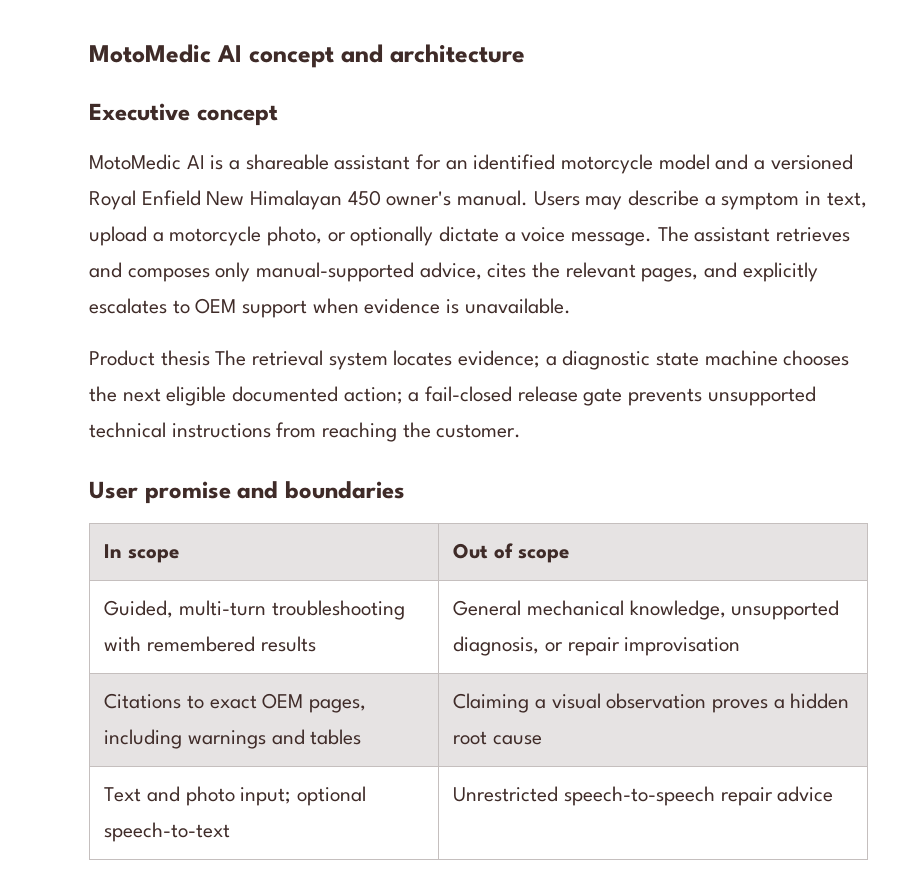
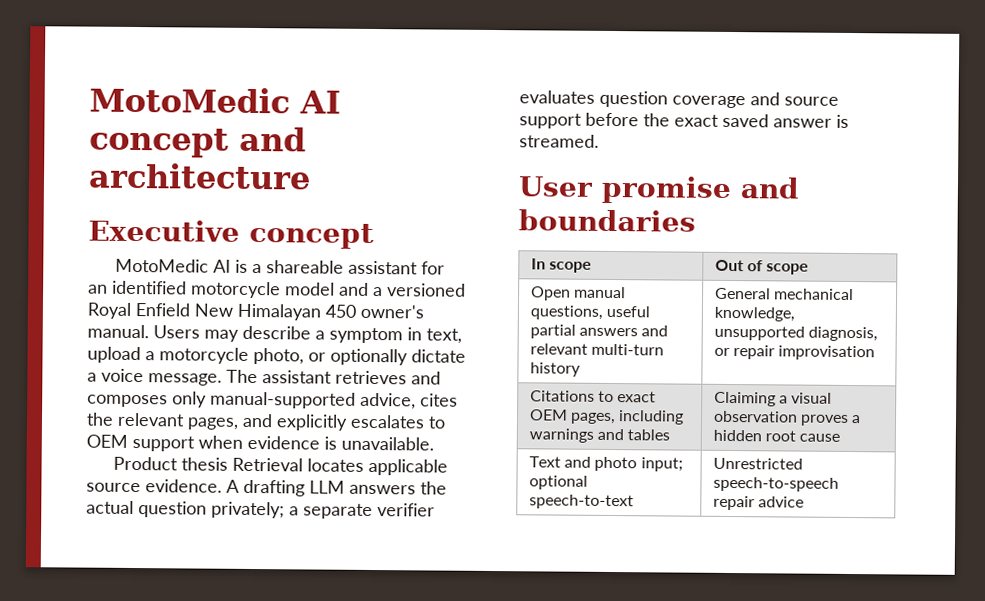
- Product thesis The retrieval system locates evidence; a diagnostic state machine chooses the next eligible documented action; a fail-closed release gate prevents unsupported technical instructions from reaching the customer.
+ Product thesis Retrieval locates applicable source evidence. A drafting LLM answers the actual question privately; a separate verifier evaluates question coverage and source support before the exact saved answer is streamed.
- Guided, multi-turn troubleshooting with remembered results | General mechanical knowledge, unsupported diagnosis, or repair improvisation
+ Open manual questions, useful partial answers and relevant multi-turn history | General mechanical knowledge, unsupported diagnosis, or repair improvisation

